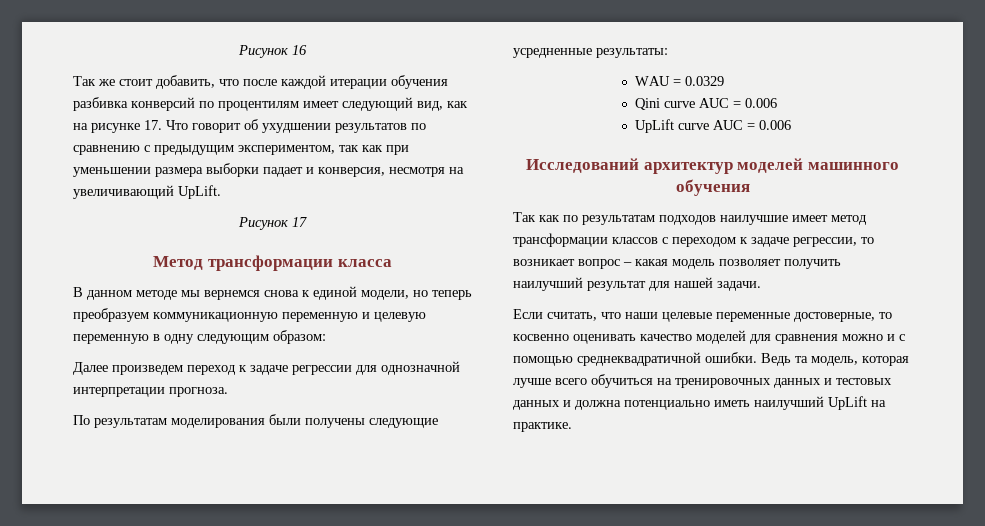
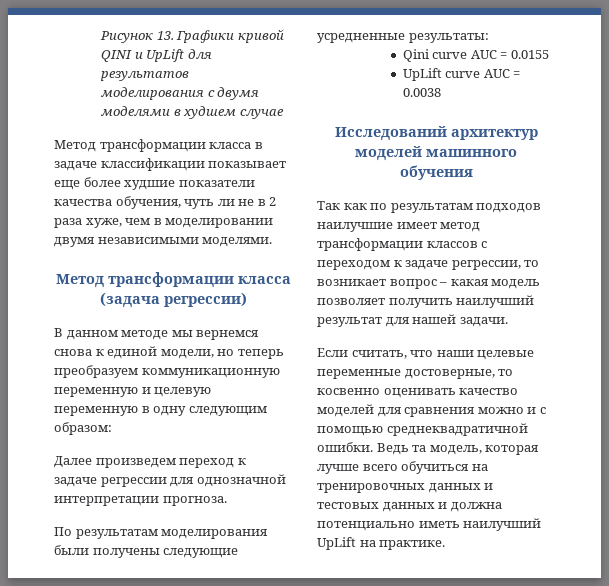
- Рисунок 16
- Так же стоит добавить, что после каждой итерации обучения разбивка конверсий по процентилям имеет следующий вид, как на рисунке 17. Что говорит об ухудшении результатов по сравнению с предыдущим экспериментом, так как при уменьшении размера выборки падает и конверсия, несмотря на увеличивающий UpLift.
- Рисунок 17
- Метод трансформации класса
+ Рисунок 13. Графики кривой QINI и UpLift для результатов моделирования с двумя моделями в худшем случае
+ Метод трансформации класса в задаче классификации показывает еще более худшие показатели качества обучения, чуть ли не в 2 раза хуже, чем в моделировании двумя независимыми моделями.
+ Метод трансформации класса (задача регрессии)
- WAU = 0.0329
- Qini curve AUC = 0.006
+ Qini curve AUC = 0.0155
- UpLift curve AUC = 0.006
+ UpLift curve AUC = 0.0038

